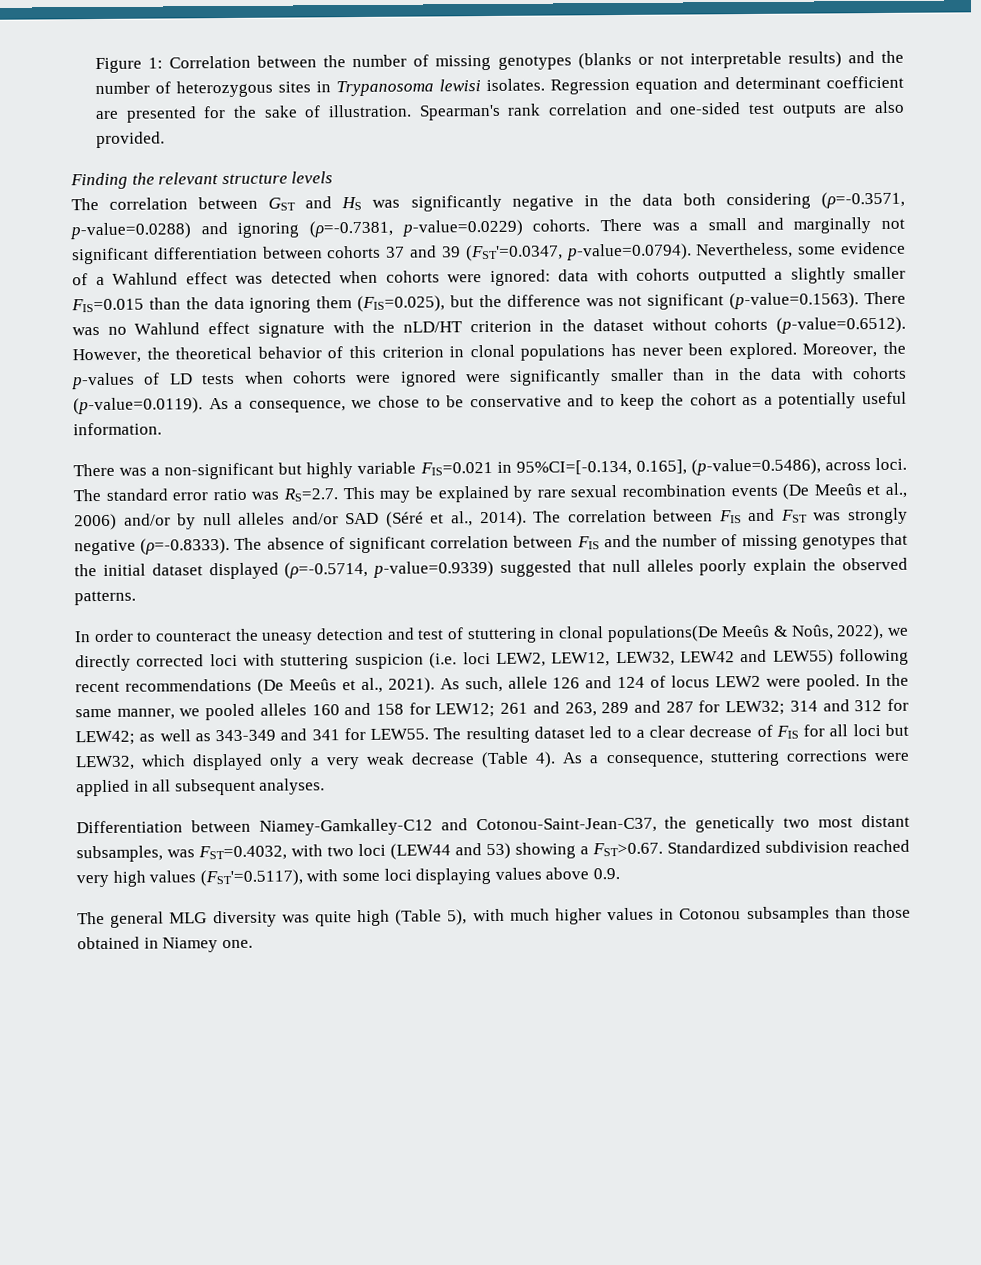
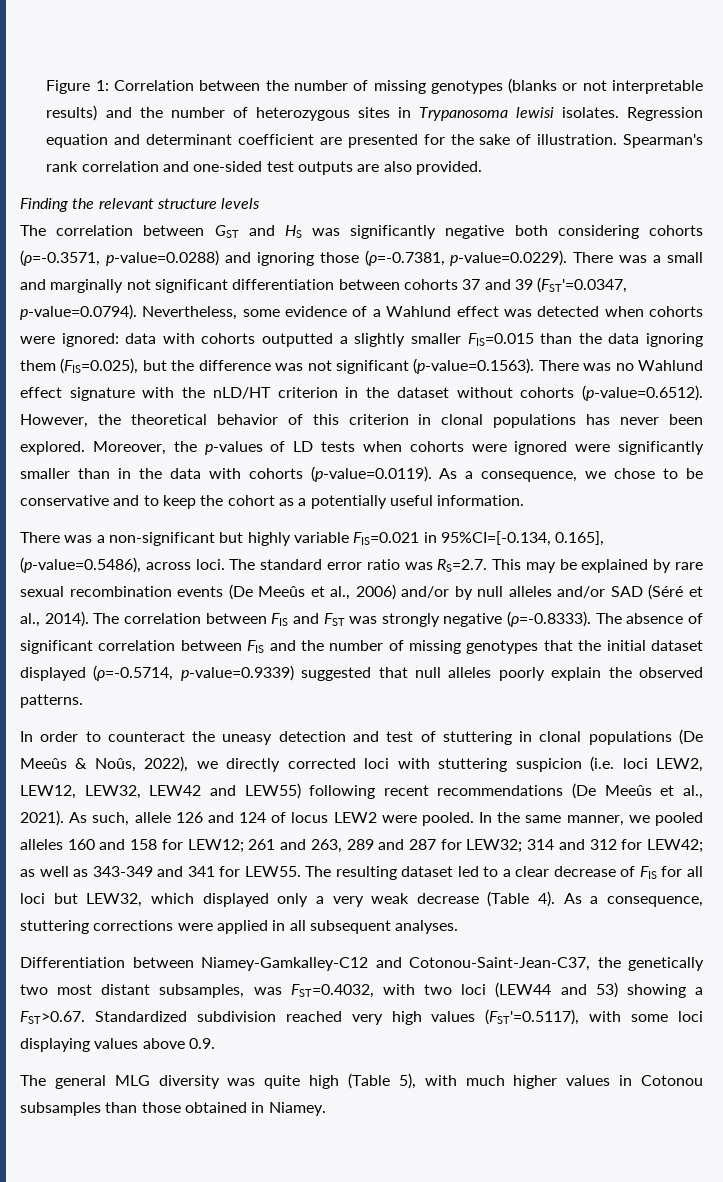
- The correlation between GST and HS was significantly negative in the data both considering (ρ=-0.3571, p-value=0.0288) and ignoring (ρ=-0.7381, p-value=0.0229) cohorts. There was a small and marginally not significant differentiation between cohorts 37 and 39 (FST'=0.0347, p-value=0.0794). Nevertheless, some evidence of a Wahlund effect was detected when cohorts were ignored:
+ The correlation between GST and HS was significantly negative both considering cohorts (ρ=-0.3571, p-value=0.0288) and ignoring those (ρ=-0.7381, p-value=0.0229). There was a small and marginally not significant differentiation between cohorts 37 and 39 (FST'=0.0347, p-value=0.0794). Nevertheless, some evidence of a Wahlund effect was detected when cohorts were ignored:
- In order to counteract the uneasy detection and test of stuttering in clonal populations(De Meeûs & Noûs, 2022), we directly corrected loci with stuttering suspicion (i.e. loci LEW2, LEW12, LEW32, LEW42 and LEW55) following recent recommendations (De Meeûs et al., 2021).
+ In order to counteract the uneasy detection and test of stuttering in clonal populations (De Meeûs & Noûs, 2022), we directly corrected loci with stuttering suspicion (i.e. loci LEW2, LEW12, LEW32, LEW42 and LEW55) following recent recommendations (De Meeûs et al., 2021).
- The general MLG diversity was quite high (Table 5), with much higher values in Cotonou subsamples than those obtained in Niamey one.
+ The general MLG diversity was quite high (Table 5), with much higher values in Cotonou subsamples than those obtained in Niamey.

